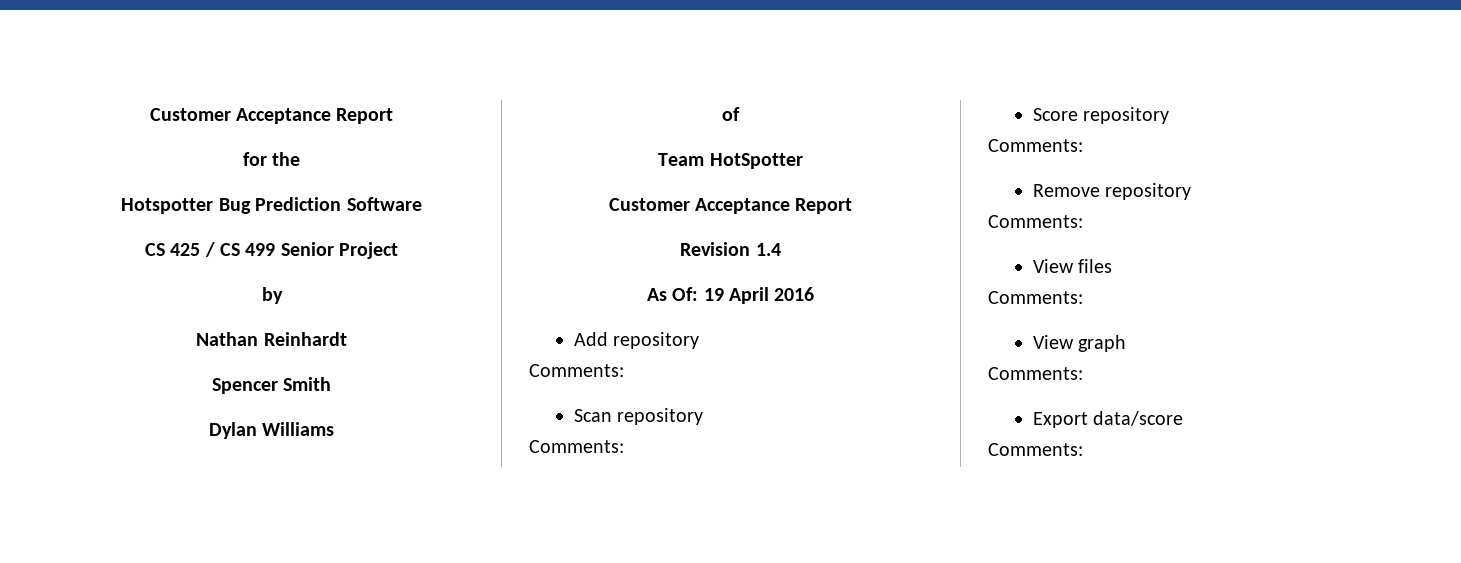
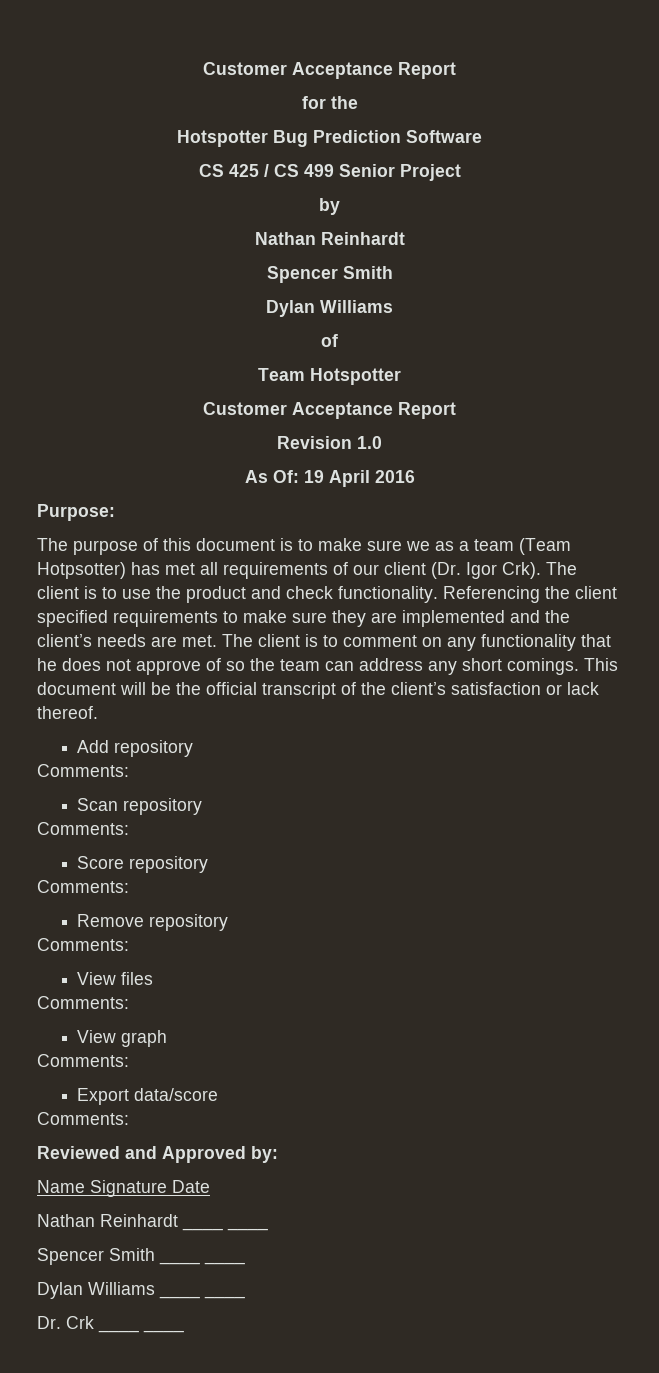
- Team HotSpotter
+ Team Hotspotter
- Revision 1.4
+ Revision 1.0
+ Purpose:
+ The purpose of this document is to make sure we as a team (Team Hotpsotter) has met all requirements of our client (Dr. Igor Crk). The client is to use the product and check functionality. Referencing the client specified requirements to make sure they are implemented and the client’s needs are met. The client is to comment on any functionality that he does not approve of so the team can address any short comings. This document will be the official transcript of the client’s satisfaction or lack thereof.
+ Reviewed and Approved by:
+ Name Signature Date
+ Nathan Reinhardt ____ ____
+ Spencer Smith ____ ____
+ Dylan Williams ____ ____
+ Dr. Crk ____ ____

